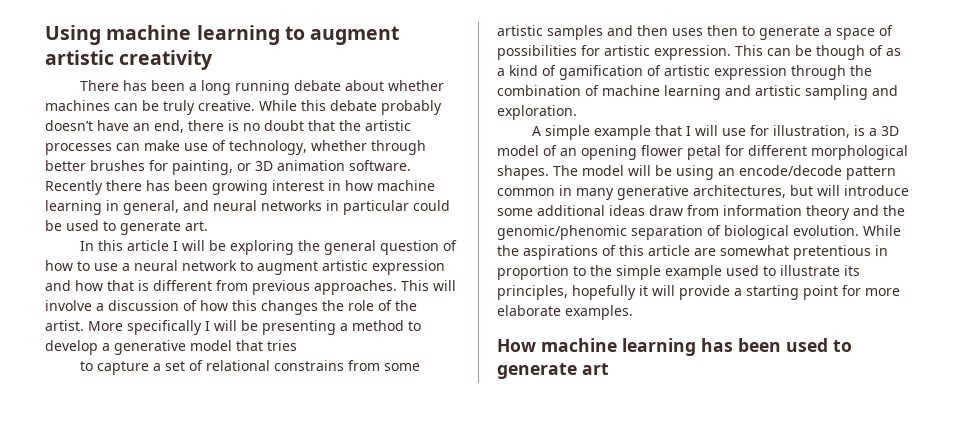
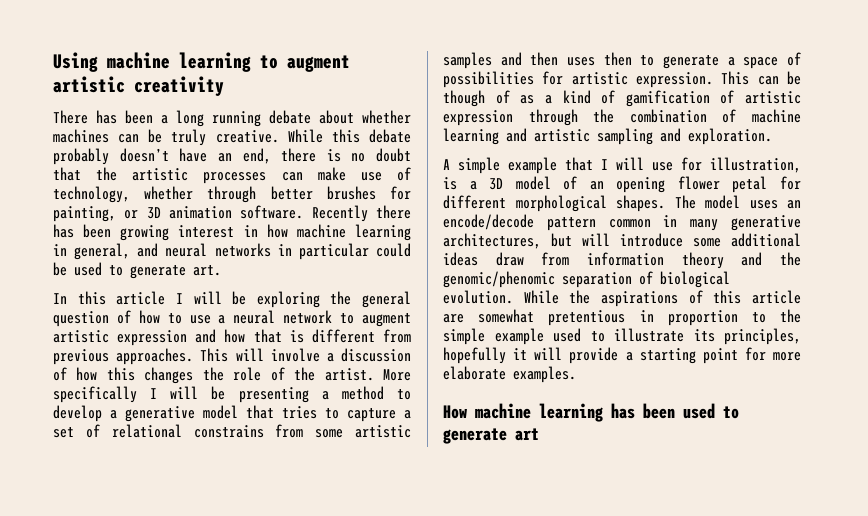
- More specifically I will be presenting a method to develop a generative model that tries
- to capture a set of relational constrains from some artistic samples and then uses then to generate a space of possibilities for artistic expression.
+ More specifically I will be presenting a method to develop a generative model that tries to capture a set of relational constrains from some artistic samples and then uses then to generate a space of possibilities for artistic expression.
- The model will be using an encode/decode pattern common in many generative architectures, but will introduce some additional ideas draw from information theory and the genomic/phenomic separation of biological evolution.
+ The model uses an encode/decode pattern common in many generative architectures, but will introduce some additional ideas draw from information theory and the genomic/phenomic separation of biological evolution.

